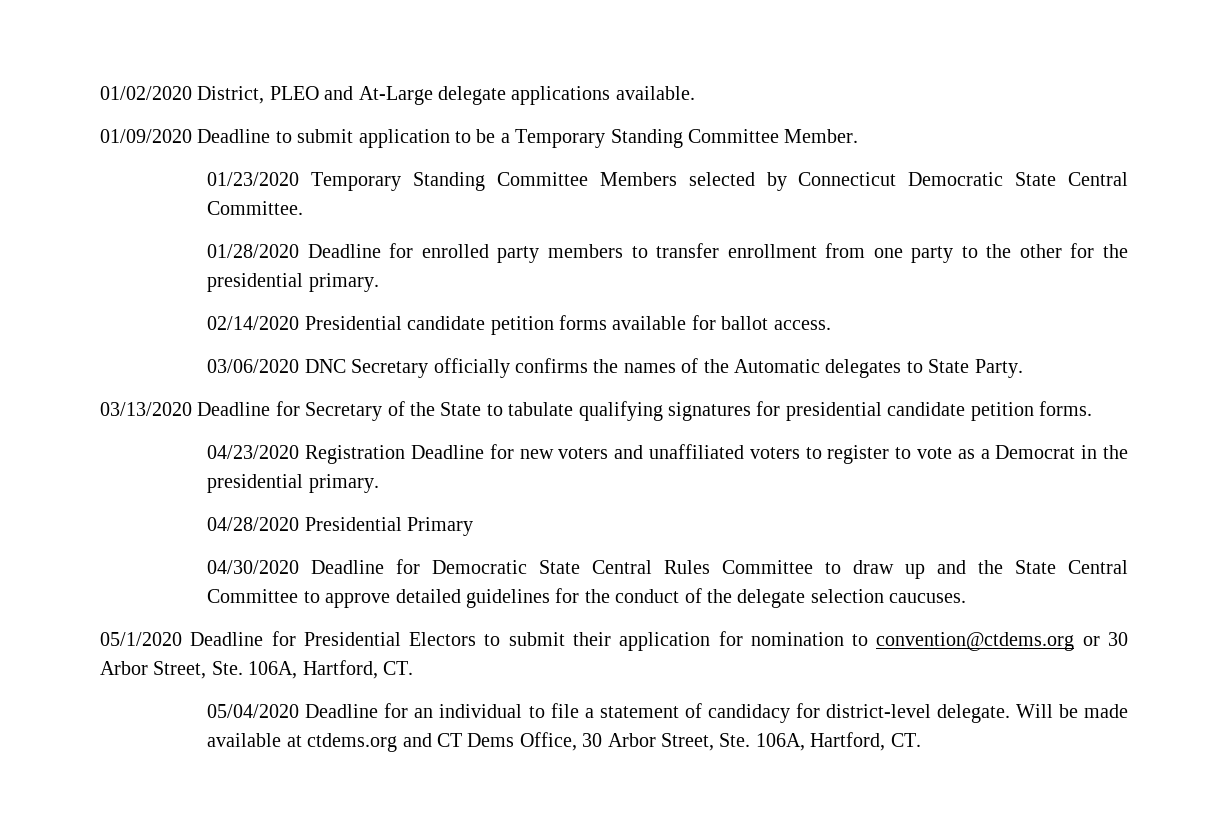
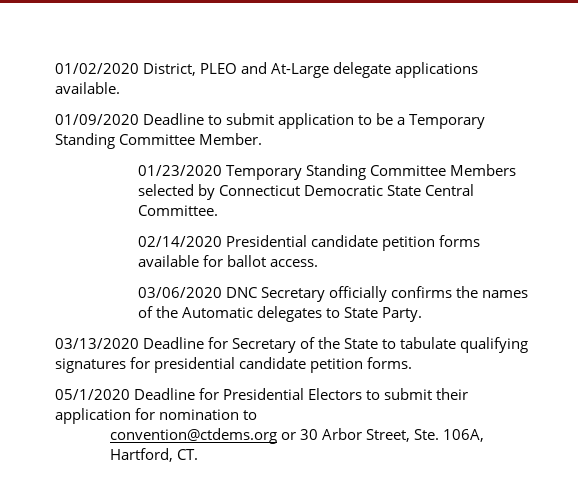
- 01/28/2020 Deadline for enrolled party members to transfer enrollment from one party to the other for the presidential primary.
- 04/23/2020 Registration Deadline for new voters and unaffiliated voters to register to vote as a Democrat in the presidential primary.
- 04/28/2020 Presidential Primary
- 04/30/2020 Deadline for Democratic State Central Rules Committee to draw up and the State Central Committee to approve detailed guidelines for the conduct of the delegate selection caucuses.
- 05/1/2020 Deadline for Presidential Electors to submit their application for nomination to convention@ctdems.org or 30 Arbor Street, Ste. 106A, Hartford, CT.
+ 05/1/2020 Deadline for Presidential Electors to submit their application for nomination to
+ convention@ctdems.org or 30 Arbor Street, Ste. 106A, Hartford, CT.
- 05/04/2020 Deadline for an individual to file a statement of candidacy for district-level delegate. Will be made available at ctdems.org and CT Dems Office, 30 Arbor Street, Ste. 106A, Hartford, CT.

